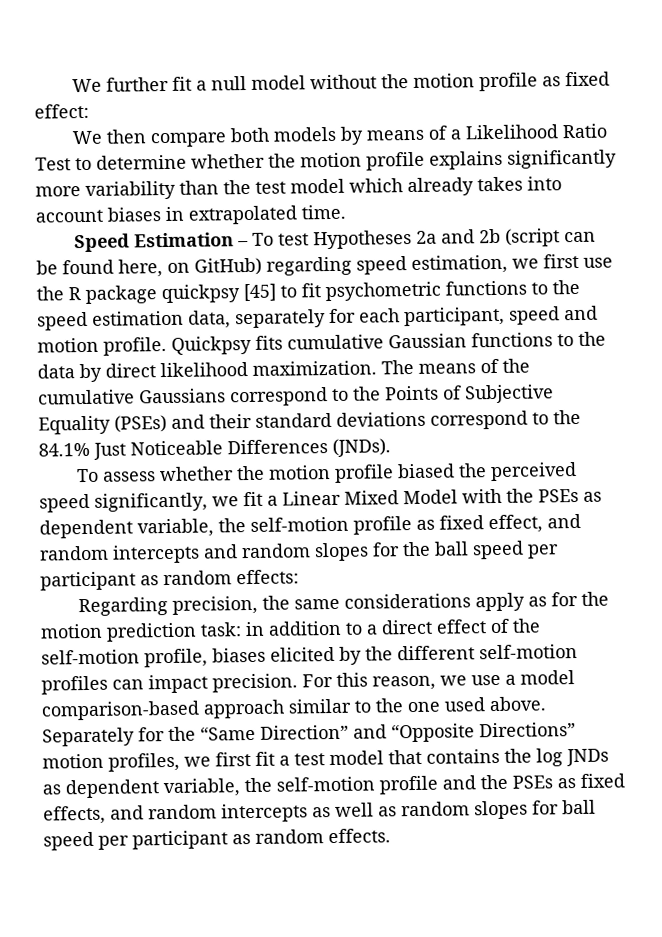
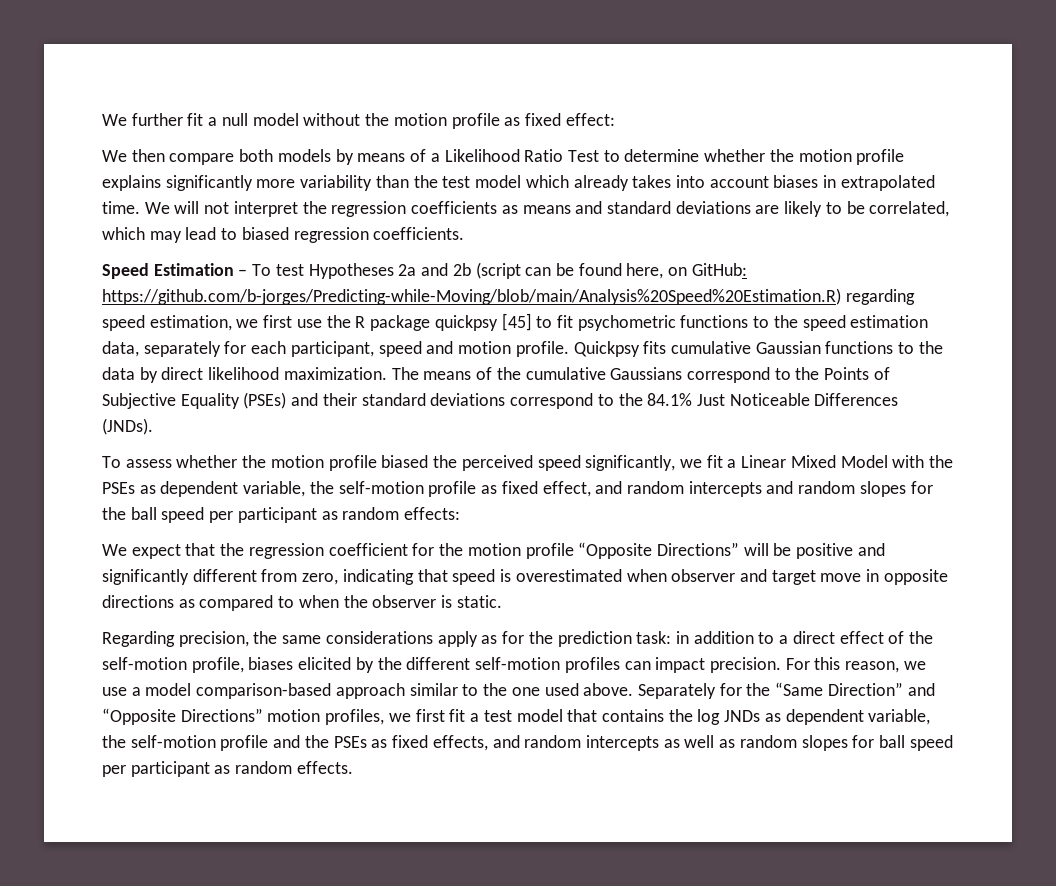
+ We will not interpret the regression coefficients as means and standard deviations are likely to be correlated, which may lead to biased regression coefficients.
- Speed Estimation – To test Hypotheses 2a and 2b (script can be found here, on GitHub) regarding speed estimation, we first use the R package quickpsy [45] to fit psychometric functions to the speed estimation data, separately for each participant, speed and motion profile.
+ Speed Estimation – To test Hypotheses 2a and 2b (script can be found here, on GitHub: https://github.com/b-jorges/Predicting-while-Moving/blob/main/Analysis%20Speed%20Estimation.R) regarding speed estimation, we first use the R package quickpsy [45] to fit psychometric functions to the speed estimation data, separately for each participant, speed and motion profile.
+ We expect that the regression coefficient for the motion profile “Opposite Directions” will be positive and significantly different from zero, indicating that speed is overestimated when observer and target move in opposite directions as compared to when the observer is static.
- Regarding precision, the same considerations apply as for the motion prediction task: in addition to a direct effect of the self-motion profile, biases elicited by the different self-motion profiles can impact precision.
+ Regarding precision, the same considerations apply as for the prediction task: in addition to a direct effect of the self-motion profile, biases elicited by the different self-motion profiles can impact precision.

